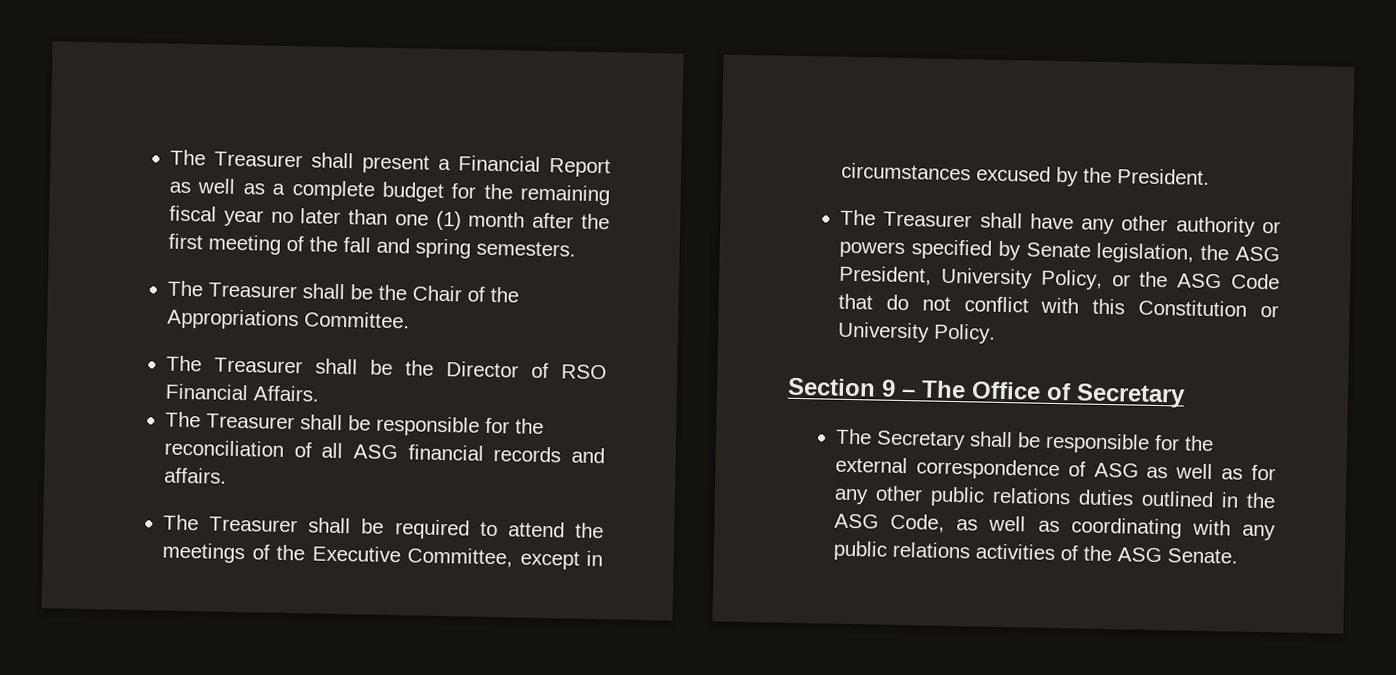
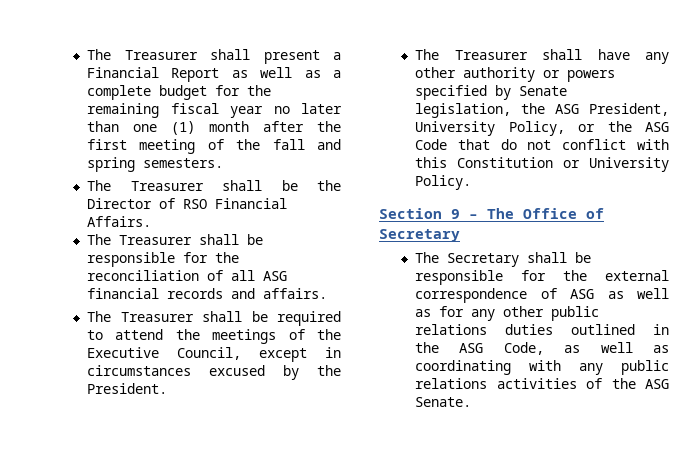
- The Treasurer shall be the Chair of the Appropriations Committee.
- The Treasurer shall be required to attend the meetings of the Executive Committee, except in circumstances excused by the President.
+ The Treasurer shall be required to attend the meetings of the Executive Council, except in circumstances excused by the President.

